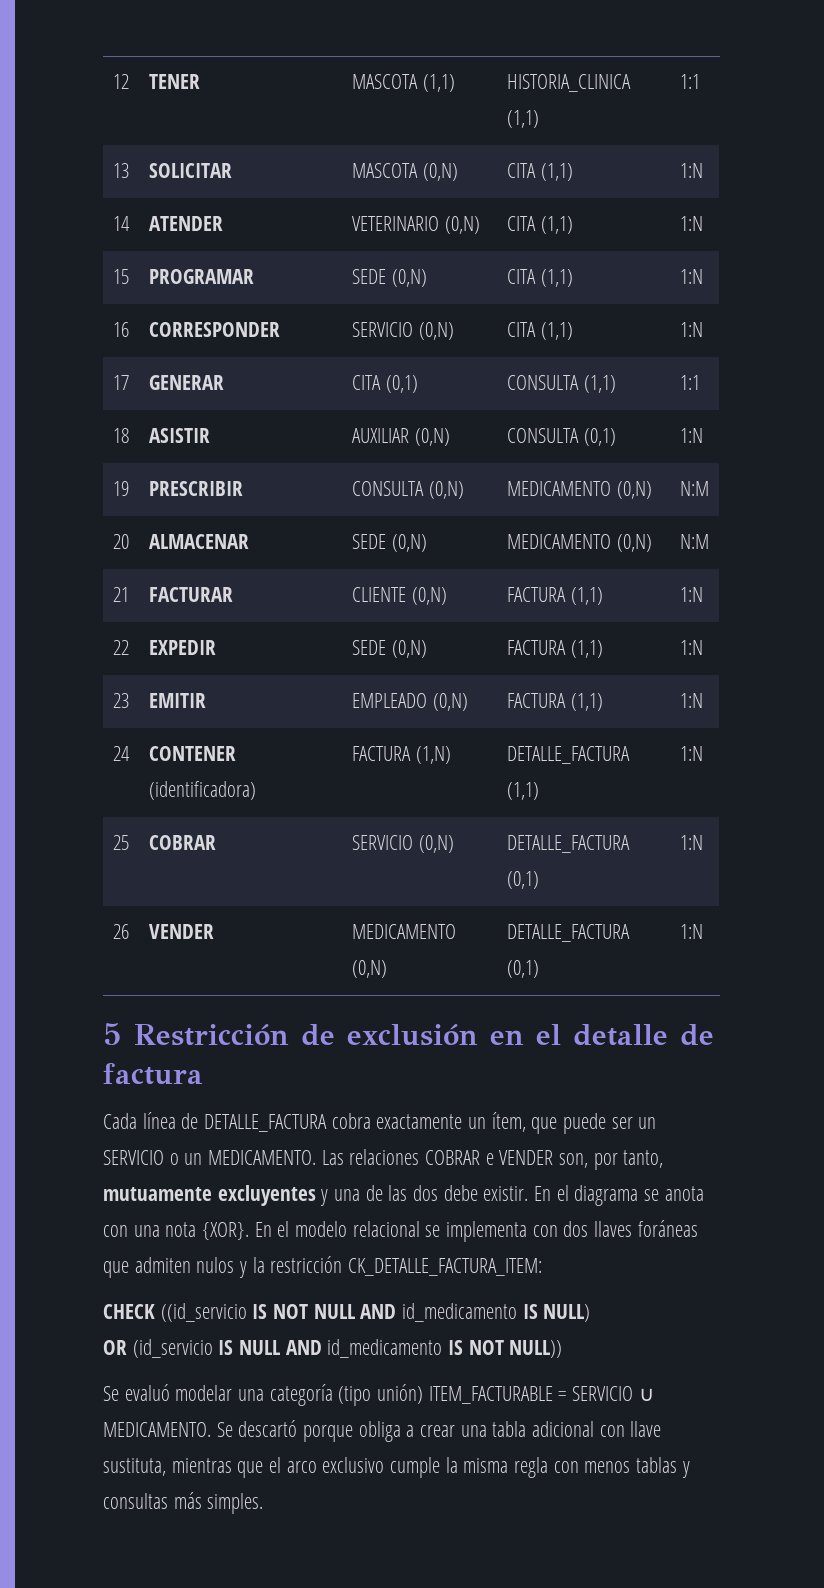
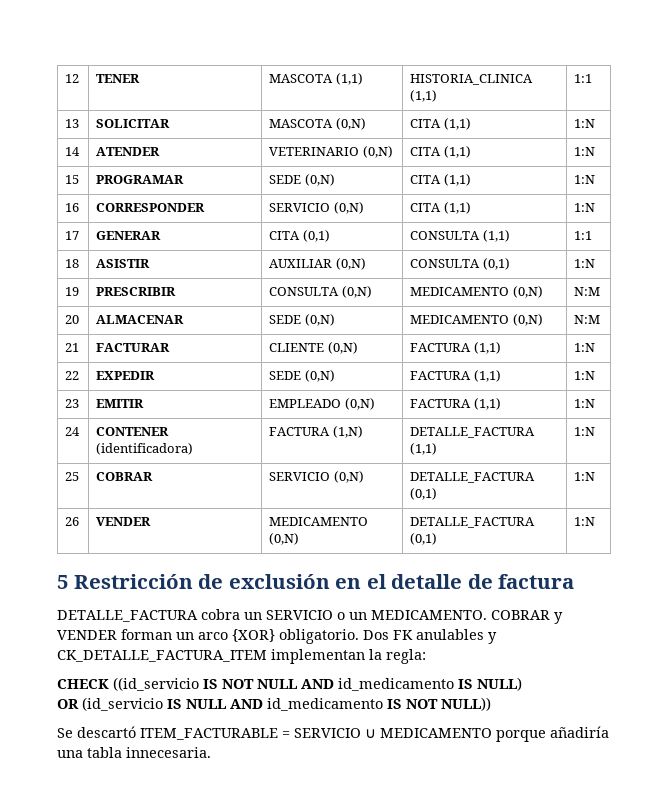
- Cada línea de DETALLE_FACTURA cobra exactamente un ítem, que puede ser un SERVICIO o un MEDICAMENTO.
+ DETALLE_FACTURA cobra un SERVICIO o un MEDICAMENTO.
- Las relaciones COBRAR e VENDER son, por tanto, mutuamente excluyentes y una de las dos debe existir. En el diagrama se anota con una nota {XOR}. En el modelo relacional se implementa con dos llaves foráneas que admiten nulos y la restricción CK_DETALLE_FACTURA_ITEM:
+ COBRAR y VENDER forman un arco {XOR} obligatorio. Dos FK anulables y CK_DETALLE_FACTURA_ITEM implementan la regla:
- Se evaluó modelar una categoría (tipo unión) ITEM_FACTURABLE = SERVICIO ∪ MEDICAMENTO. Se descartó porque obliga a crear una tabla adicional con llave sustituta, mientras que el arco exclusivo cumple la misma regla con menos tablas y consultas más simples.
+ Se descartó ITEM_FACTURABLE = SERVICIO ∪ MEDICAMENTO porque añadiría una tabla innecesaria.

